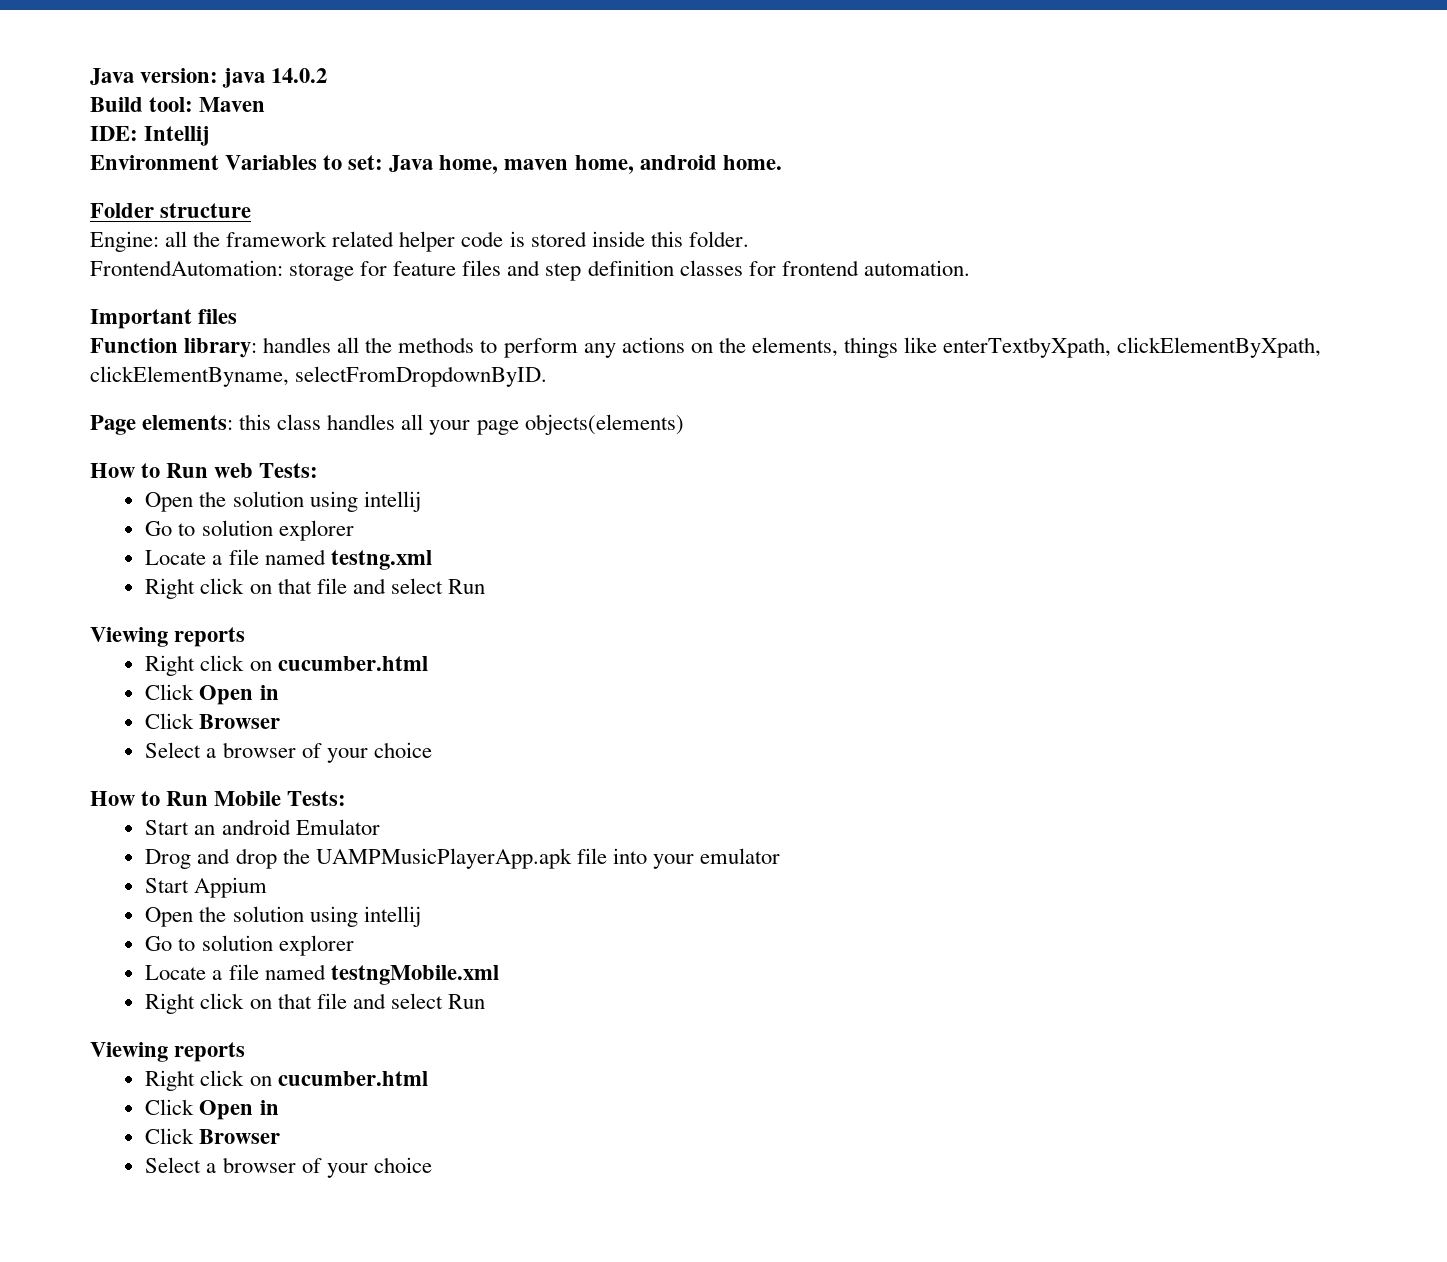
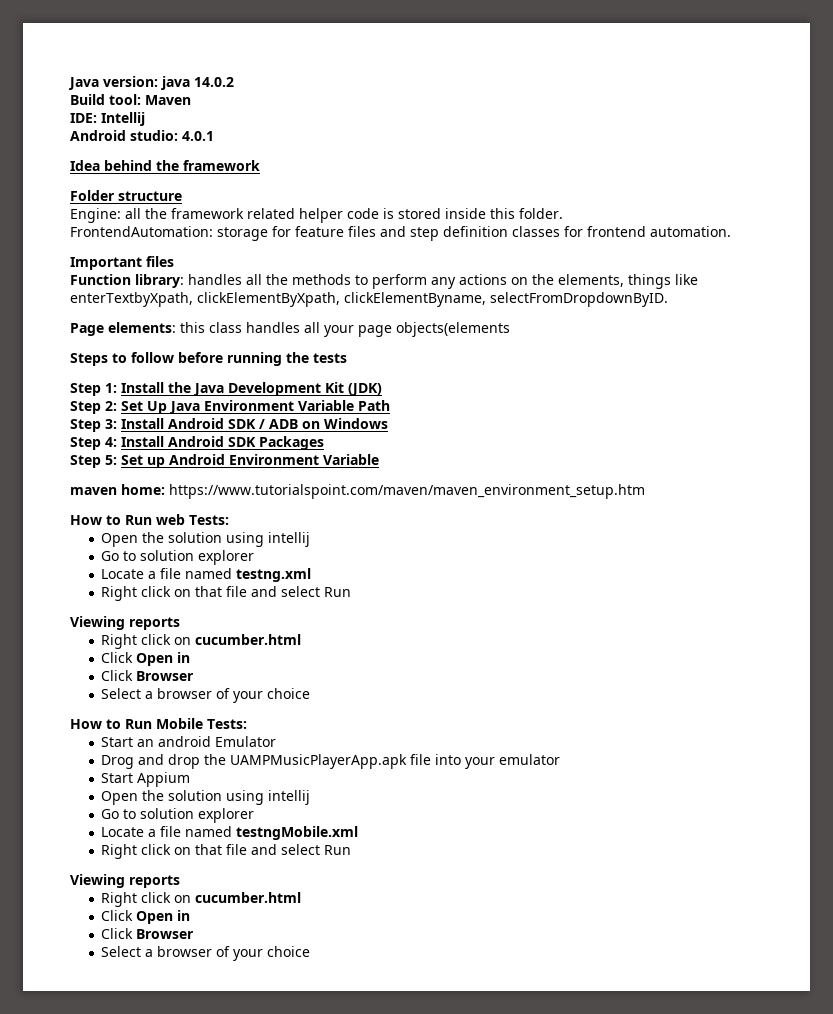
- Environment Variables to set: Java home, maven home, android home.
+ Android studio: 4.0.1
+ Idea behind the framework
- Page elements: this class handles all your page objects(elements)
+ Page elements: this class handles all your page objects(elements
+ Steps to follow before running the tests
+ Step 1: Install the Java Development Kit (JDK)
+ Step 2: Set Up Java Environment Variable Path
+ Step 3: Install Android SDK / ADB on Windows
+ Step 4: Install Android SDK Packages
+ Step 5: Set up Android Environment Variable
+ maven home: https://www.tutorialspoint.com/maven/maven_environment_setup.htm

